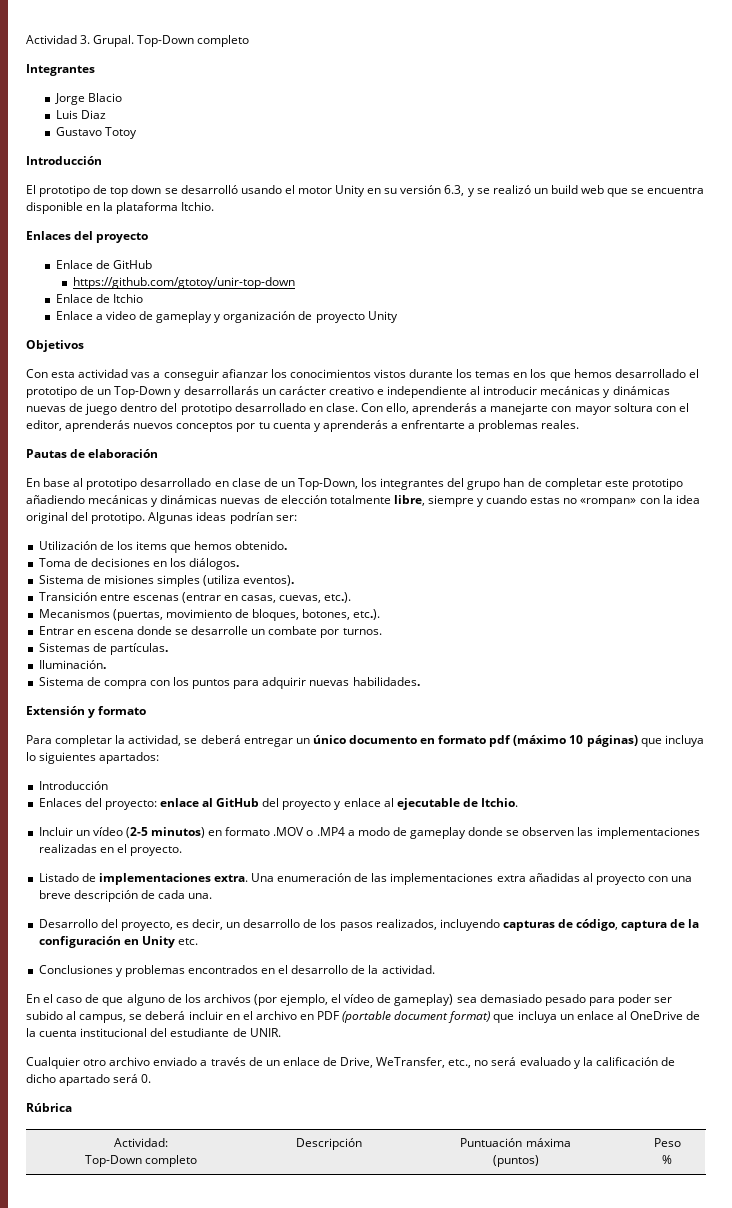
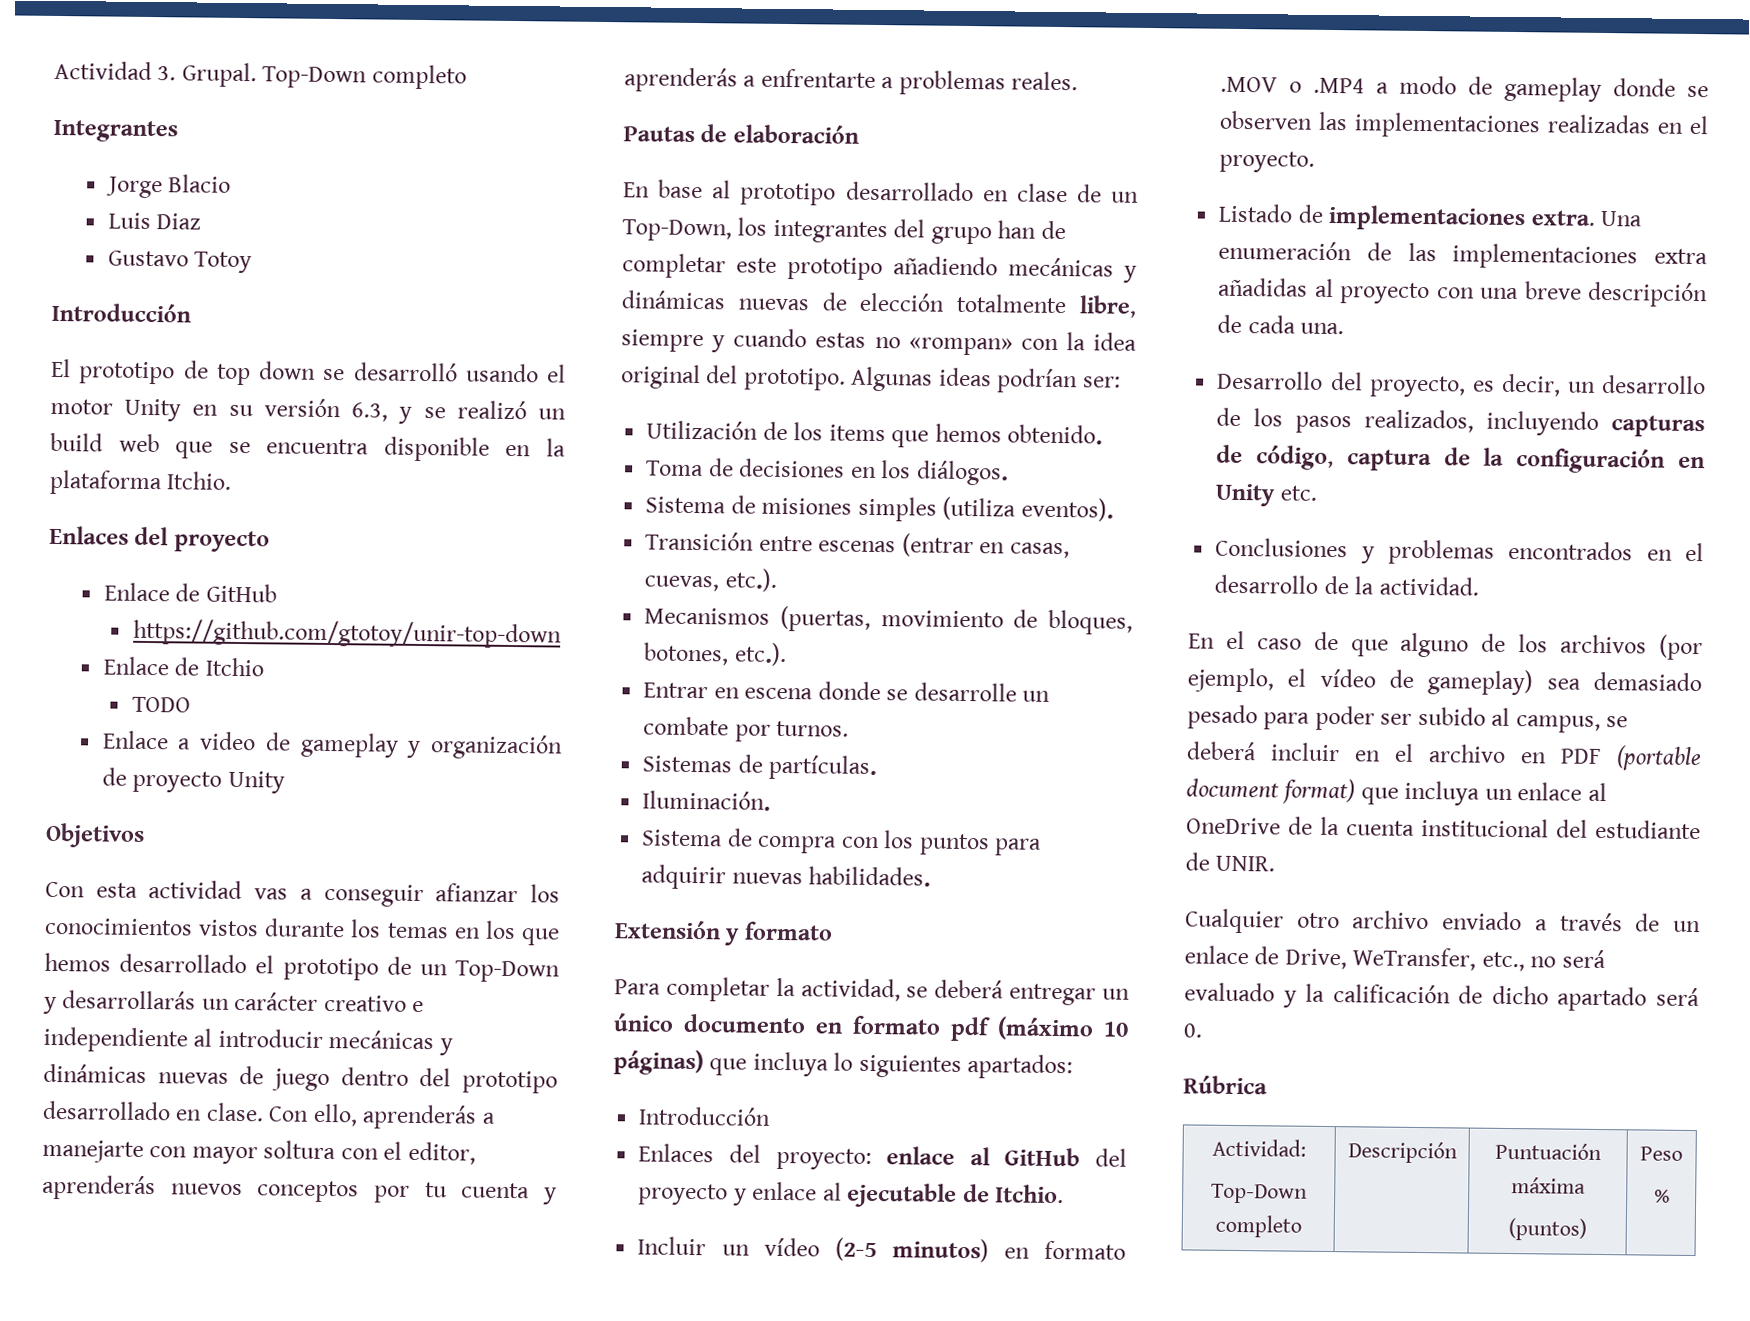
+ TODO

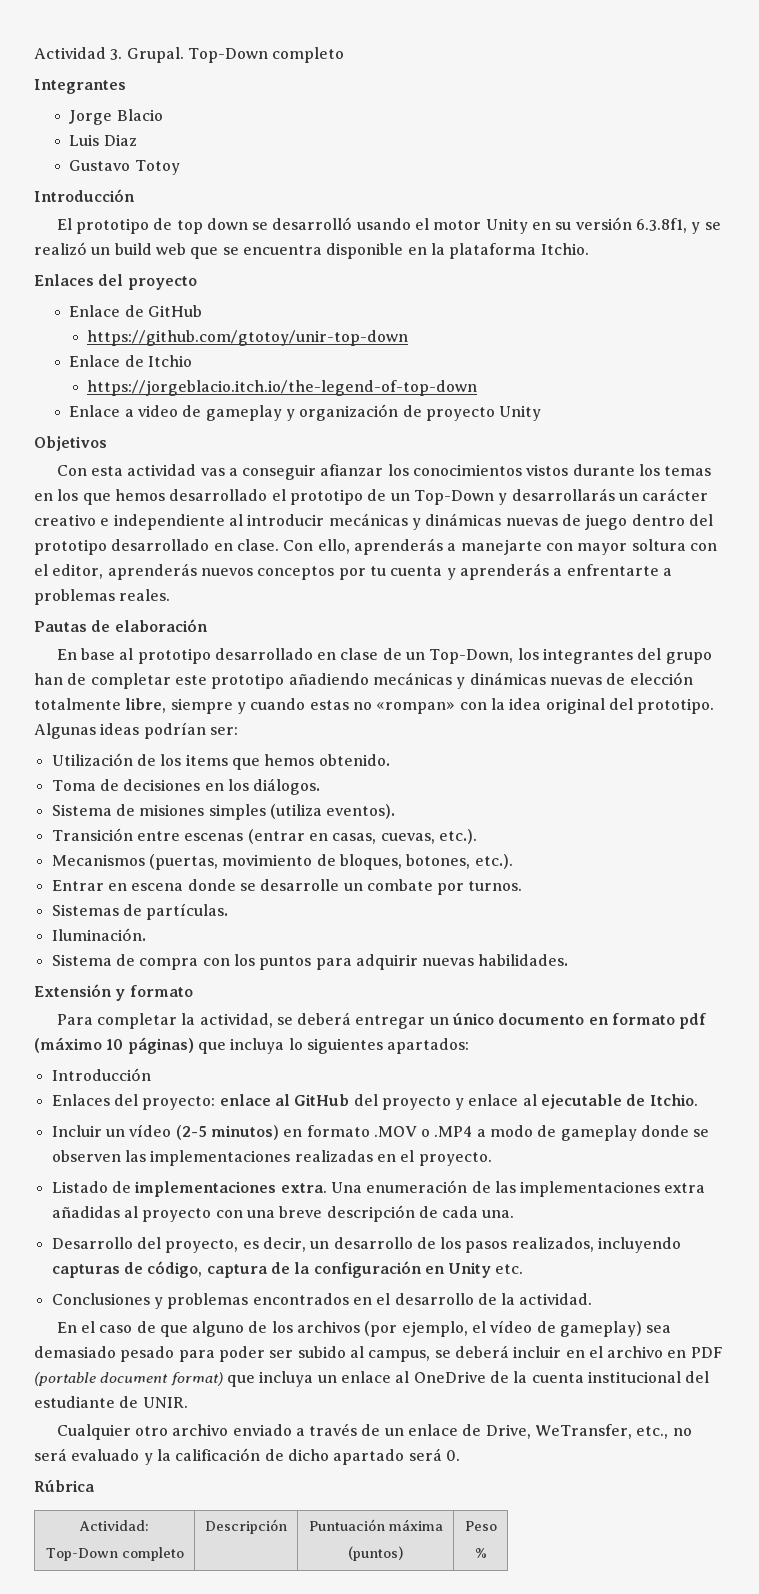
- El prototipo de top down se desarrolló usando el motor Unity en su versión 6.3, y se realizó un build web que se encuentra disponible en la plataforma Itchio.
+ El prototipo de top down se desarrolló usando el motor Unity en su versión 6.3.8f1, y se realizó un build web que se encuentra disponible en la plataforma Itchio.
- TODO
+ https://jorgeblacio.itch.io/the-legend-of-top-down

